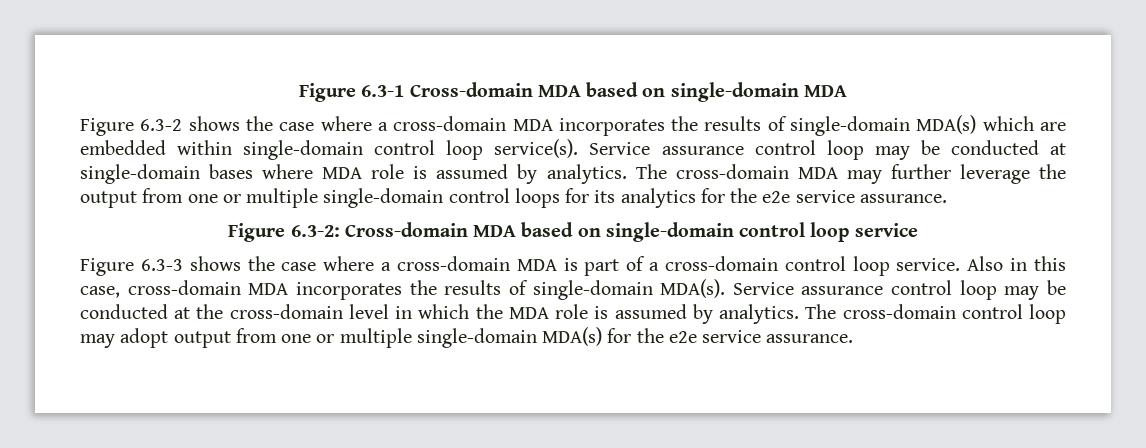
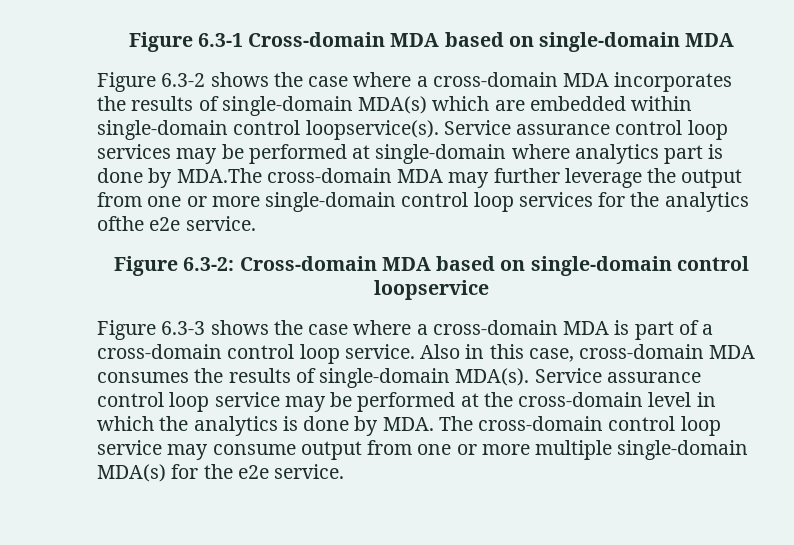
- Figure 6.3-2 shows the case where a cross-domain MDA incorporates the results of single-domain MDA(s) which are embedded within single-domain control loop service(s). Service assurance control loop may be conducted at single-domain bases where MDA role is assumed by analytics. The cross-domain MDA may further leverage the output from one or multiple single-domain control loops for its analytics for the e2e service assurance.
+ Figure 6.3-2 shows the case where a cross-domain MDA incorporates the results of single-domain MDA(s) which are embedded within single-domain control loopservice(s). Service assurance control loop services may be performed at single-domain where analytics part is done by MDA.The cross-domain MDA may further leverage the output from one or more single-domain control loop services for the analytics ofthe e2e service.
- Figure 6.3-2: Cross-domain MDA based on single-domain control loop service
+ Figure 6.3-2: Cross-domain MDA based on single-domain control loopservice
- Also in this case, cross-domain MDA incorporates the results of single-domain MDA(s).
+ Also in this case, cross-domain MDA consumes the results of single-domain MDA(s).
- Service assurance control loop may be conducted at the cross-domain level in which the MDA role is assumed by analytics. The cross-domain control loop may adopt output from one or multiple single-domain MDA(s) for the e2e service assurance.
+ Service assurance control loop service may be performed at the cross-domain level in which the analytics is done by MDA. The cross-domain control loop service may consume output from one or more multiple single-domain MDA(s) for the e2e service.

